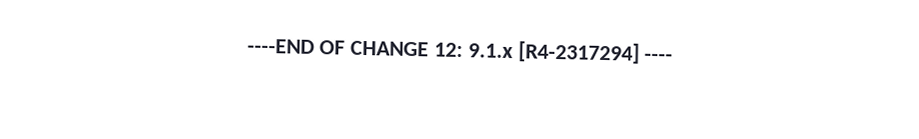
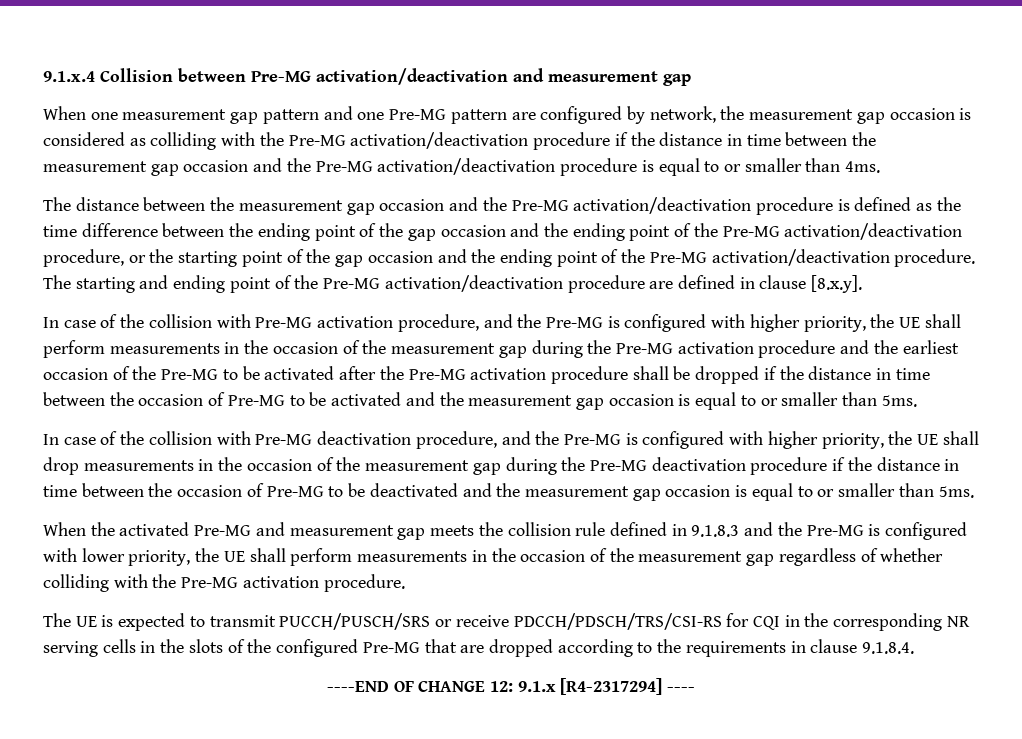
+ 9.1.x.4 Collision between Pre-MG activation/deactivation and measurement gap
+ When one measurement gap pattern and one Pre-MG pattern are configured by network, the measurement gap occasion is considered as colliding with the Pre-MG activation/deactivation procedure if the distance in time between the measurement gap occasion and the Pre-MG activation/deactivation procedure is equal to or smaller than 4ms.
+ The distance between the measurement gap occasion and the Pre-MG activation/deactivation procedure is defined as the time difference between the ending point of the gap occasion and the ending point of the Pre-MG activation/deactivation procedure, or the starting point of the gap occasion and the ending point of the Pre-MG activation/deactivation procedure. The starting and ending point of the Pre-MG activation/deactivation procedure are defined in clause [8.x.y].
+ In case of the collision with Pre-MG activation procedure, and the Pre-MG is configured with higher priority, the UE shall perform measurements in the occasion of the measurement gap during the Pre-MG activation procedure and the earliest occasion of the Pre-MG to be activated after the Pre-MG activation procedure shall be dropped if the distance in time between the occasion of Pre-MG to be activated and the measurement gap occasion is equal to or smaller than 5ms.
+ In case of the collision with Pre-MG deactivation procedure, and the Pre-MG is configured with higher priority, the UE shall drop measurements in the occasion of the measurement gap during the Pre-MG deactivation procedure if the distance in time between the occasion of Pre-MG to be deactivated and the measurement gap occasion is equal to or smaller than 5ms.
+ When the activated Pre-MG and measurement gap meets the collision rule defined in 9.1.8.3 and the Pre-MG is configured with lower priority, the UE shall perform measurements in the occasion of the measurement gap regardless of whether colliding with the Pre-MG activation procedure.
+ The UE is expected to transmit PUCCH/PUSCH/SRS or receive PDCCH/PDSCH/TRS/CSI-RS for CQI in the corresponding NR serving cells in the slots of the configured Pre-MG that are dropped according to the requirements in clause 9.1.8.4.

